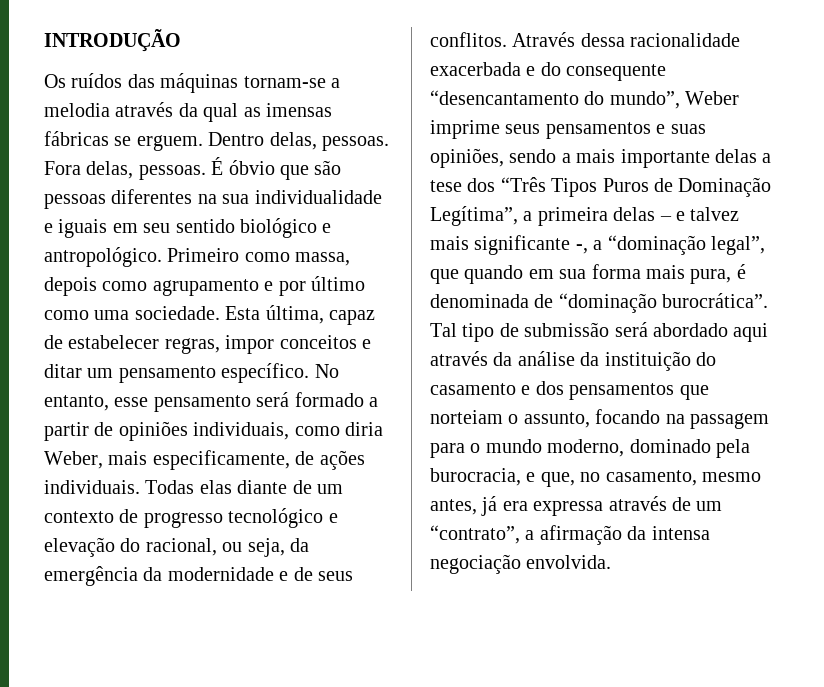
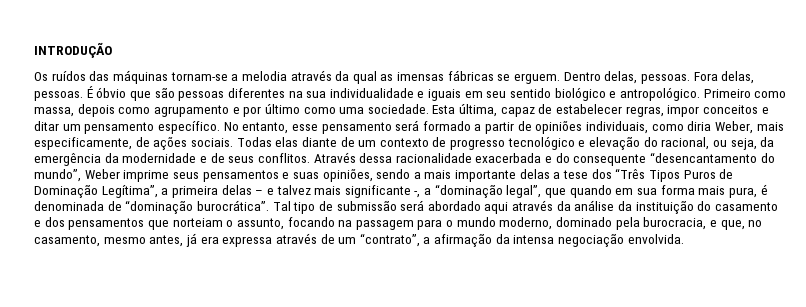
- No entanto, esse pensamento será formado a partir de opiniões individuais, como diria Weber, mais especificamente, de ações individuais.
+ No entanto, esse pensamento será formado a partir de opiniões individuais, como diria Weber, mais especificamente, de ações sociais.

